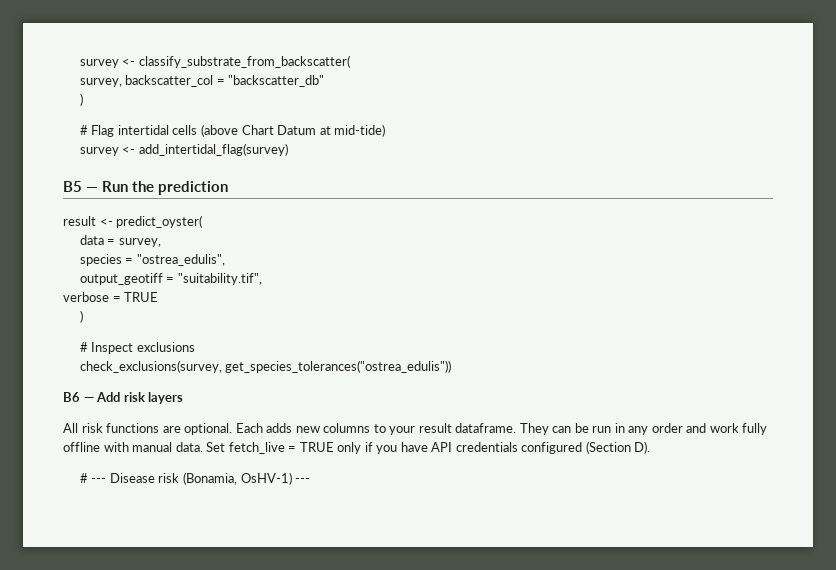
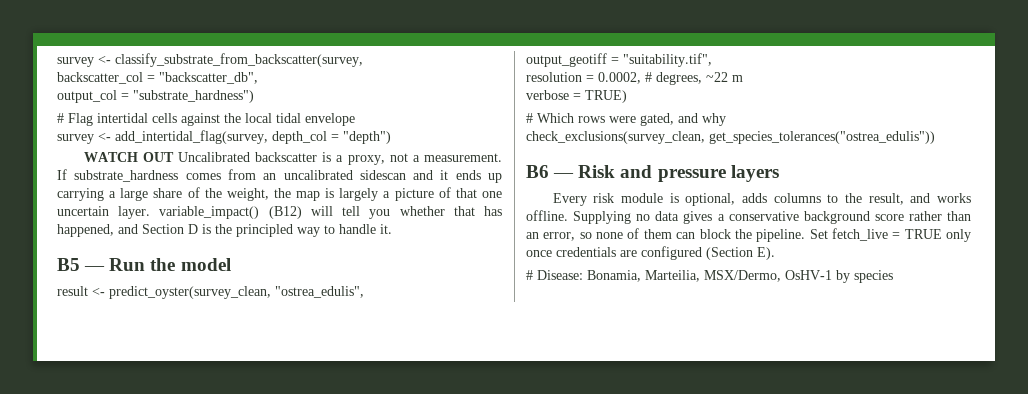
- survey <- classify_substrate_from_backscatter(
- survey, backscatter_col = "backscatter_db"
- )
- # Flag intertidal cells (above Chart Datum at mid-tide)
- survey <- add_intertidal_flag(survey)
+ survey <- classify_substrate_from_backscatter(survey,
+ backscatter_col = "backscatter_db",
+ output_col = "substrate_hardness")
+ # Flag intertidal cells against the local tidal envelope
+ survey <- add_intertidal_flag(survey, depth_col = "depth")
+ WATCH OUT Uncalibrated backscatter is a proxy, not a measurement. If substrate_hardness comes from an uncalibrated sidescan and it ends up carrying a large share of the weight, the map is largely a picture of that one uncertain layer. variable_impact() (B12) will tell you whether that has happened, and Section D is the principled way to handle it.
- B5 — Run the prediction
+ B5 — Run the model
- result <- predict_oyster(
- data = survey,
- species = "ostrea_edulis",
+ result <- predict_oyster(survey_clean, "ostrea_edulis",
  output_geotiff = "suitability.tif",
+ resolution = 0.0002, # degrees, ~22 m
- verbose = TRUE
- )
- # Inspect exclusions
- check_exclusions(survey, get_species_tolerances("ostrea_edulis"))
- B6 — Add risk layers
- All risk functions are optional. Each adds new columns to your result dataframe. They can be run in any order and work fully offline with manual data.
+ verbose = TRUE)
+ # Which rows were gated, and why
+ check_exclusions(survey_clean, get_species_tolerances("ostrea_edulis"))
+ B6 — Risk and pressure layers
+ Every risk module is optional, adds columns to the result, and works offline. Supplying no data gives a conservative background score rather than an error, so none of them can block the pipeline.
- Set fetch_live = TRUE only if you have API credentials configured (Section D).
- # --- Disease risk (Bonamia, OsHV-1) ---
+ Set fetch_live = TRUE only once credentials are configured (Section E).
+ # Disease: Bonamia, Marteilia, MSX/Dermo, OsHV-1 by species

